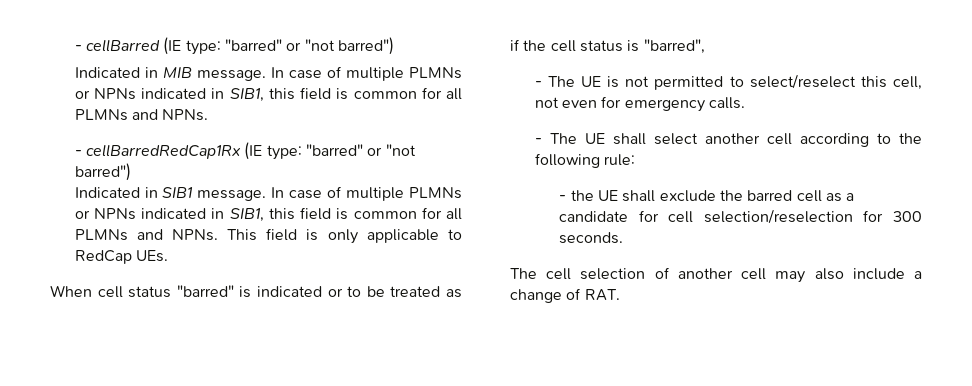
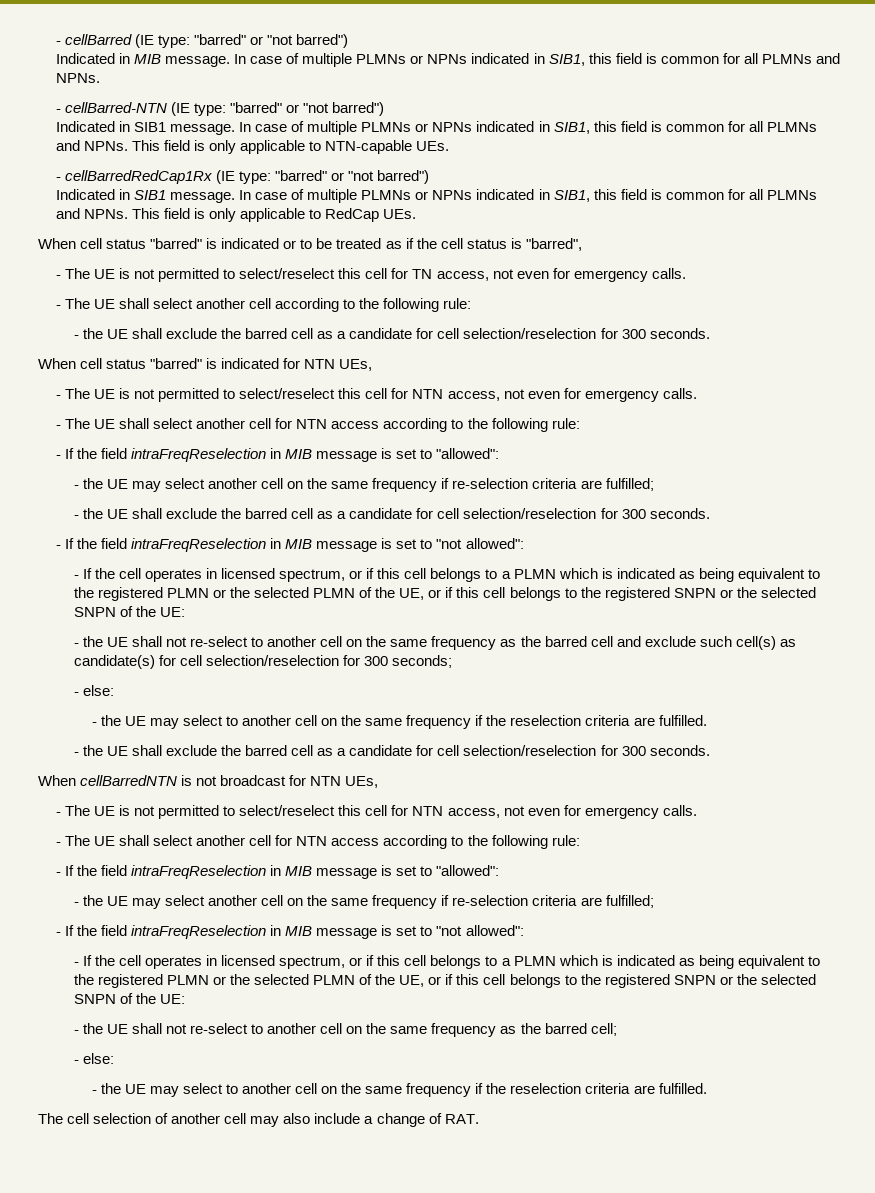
+ - cellBarred-NTN (IE type: "barred" or "not barred")
+ Indicated in SIB1 message. In case of multiple PLMNs or NPNs indicated in SIB1, this field is common for all PLMNs and NPNs. This field is only applicable to NTN-capable UEs.
- - The UE is not permitted to select/reselect this cell, not even for emergency calls.
+ - The UE is not permitted to select/reselect this cell for TN access, not even for emergency calls.
+ When cell status "barred" is indicated for NTN UEs,
+ - The UE is not permitted to select/reselect this cell for NTN access, not even for emergency calls.
+ - The UE shall select another cell for NTN access according to the following rule:
+ - If the field intraFreqReselection in MIB message is set to "allowed":
+ - the UE may select another cell on the same frequency if re-selection criteria are fulfilled;
+ - the UE shall exclude the barred cell as a candidate for cell selection/reselection for 300 seconds.
+ - If the field intraFreqReselection in MIB message is set to "not allowed":
+ - If the cell operates in licensed spectrum, or if this cell belongs to a PLMN which is indicated as being equivalent to the registered PLMN or the selected PLMN of the UE, or if this cell belongs to the registered SNPN or the selected SNPN of the UE:
+ - the UE shall not re-select to another cell on the same frequency as the barred cell and exclude such cell(s) as candidate(s) for cell selection/reselection for 300 seconds;
+ - else:
+ - the UE may select to another cell on the same frequency if the reselection criteria are fulfilled.
+ - the UE shall exclude the barred cell as a candidate for cell selection/reselection for 300 seconds.
+ When cellBarredNTN is not broadcast for NTN UEs,
+ - The UE is not permitted to select/reselect this cell for NTN access, not even for emergency calls.
+ - The UE shall select another cell for NTN access according to the following rule:
+ - If the field intraFreqReselection in MIB message is set to "allowed":
+ - the UE may select another cell on the same frequency if re-selection criteria are fulfilled;
+ - If the field intraFreqReselection in MIB message is set to "not allowed":
+ - If the cell operates in licensed spectrum, or if this cell belongs to a PLMN which is indicated as being equivalent to the registered PLMN or the selected PLMN of the UE, or if this cell belongs to the registered SNPN or the selected SNPN of the UE:
+ - the UE shall not re-select to another cell on the same frequency as the barred cell;
+ - else:
+ - the UE may select to another cell on the same frequency if the reselection criteria are fulfilled.

